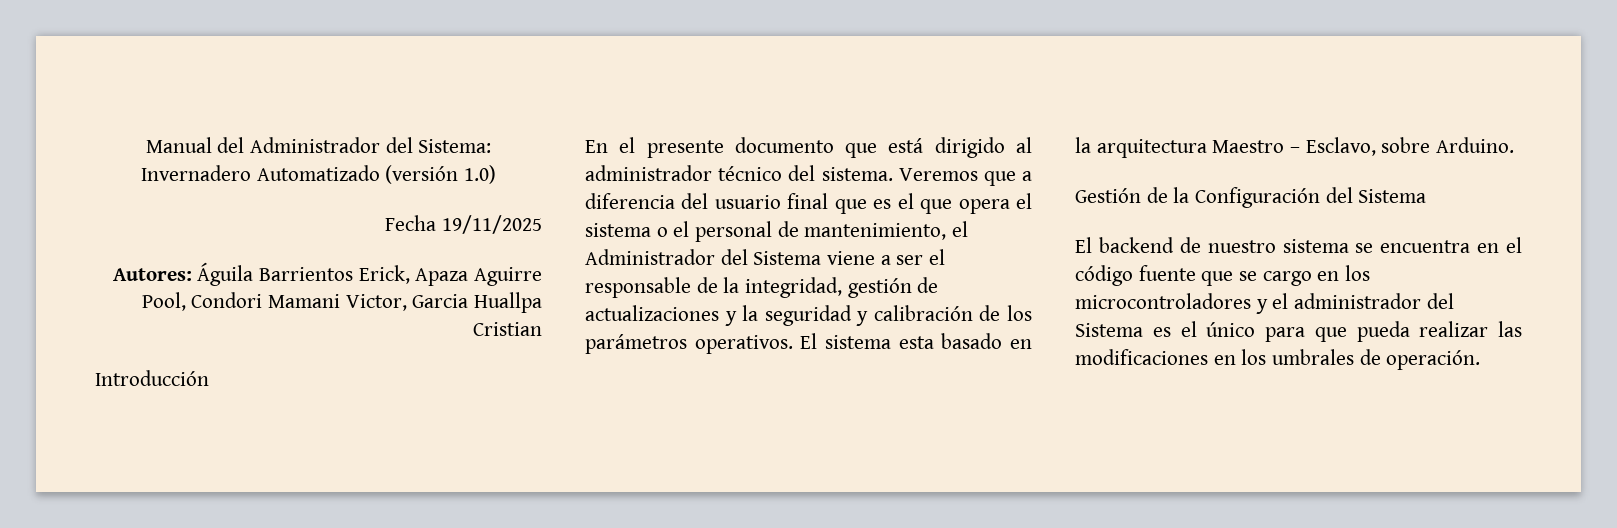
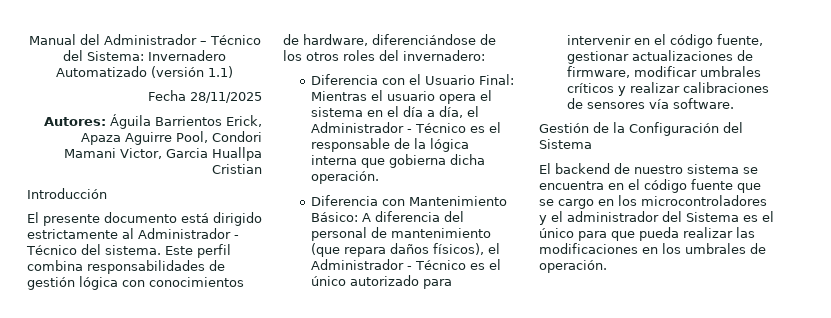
- Manual del Administrador del Sistema: Invernadero Automatizado (versión 1.0)
+ Manual del Administrador – Técnico del Sistema: Invernadero Automatizado (versión 1.1)
- Fecha 19/11/2025
+ Fecha 28/11/2025
- En el presente documento que está dirigido al administrador técnico del sistema. Veremos que a diferencia del usuario final que es el que opera el sistema o el personal de mantenimiento, el Administrador del Sistema viene a ser el responsable de la integridad, gestión de actualizaciones y la seguridad y calibración de los parámetros operativos. El sistema esta basado en la arquitectura Maestro – Esclavo, sobre Arduino.
+ El presente documento está dirigido estrictamente al Administrador - Técnico del sistema. Este perfil combina responsabilidades de gestión lógica con conocimientos de hardware, diferenciándose de los otros roles del invernadero:
+ Diferencia con el Usuario Final: Mientras el usuario opera el sistema en el día a día, el Administrador - Técnico es el responsable de la lógica interna que gobierna dicha operación.
+ Diferencia con Mantenimiento Básico: A diferencia del personal de mantenimiento (que repara daños físicos), el Administrador - Técnico es el único autorizado para intervenir en el código fuente, gestionar actualizaciones de firmware, modificar umbrales críticos y realizar calibraciones de sensores vía software.

